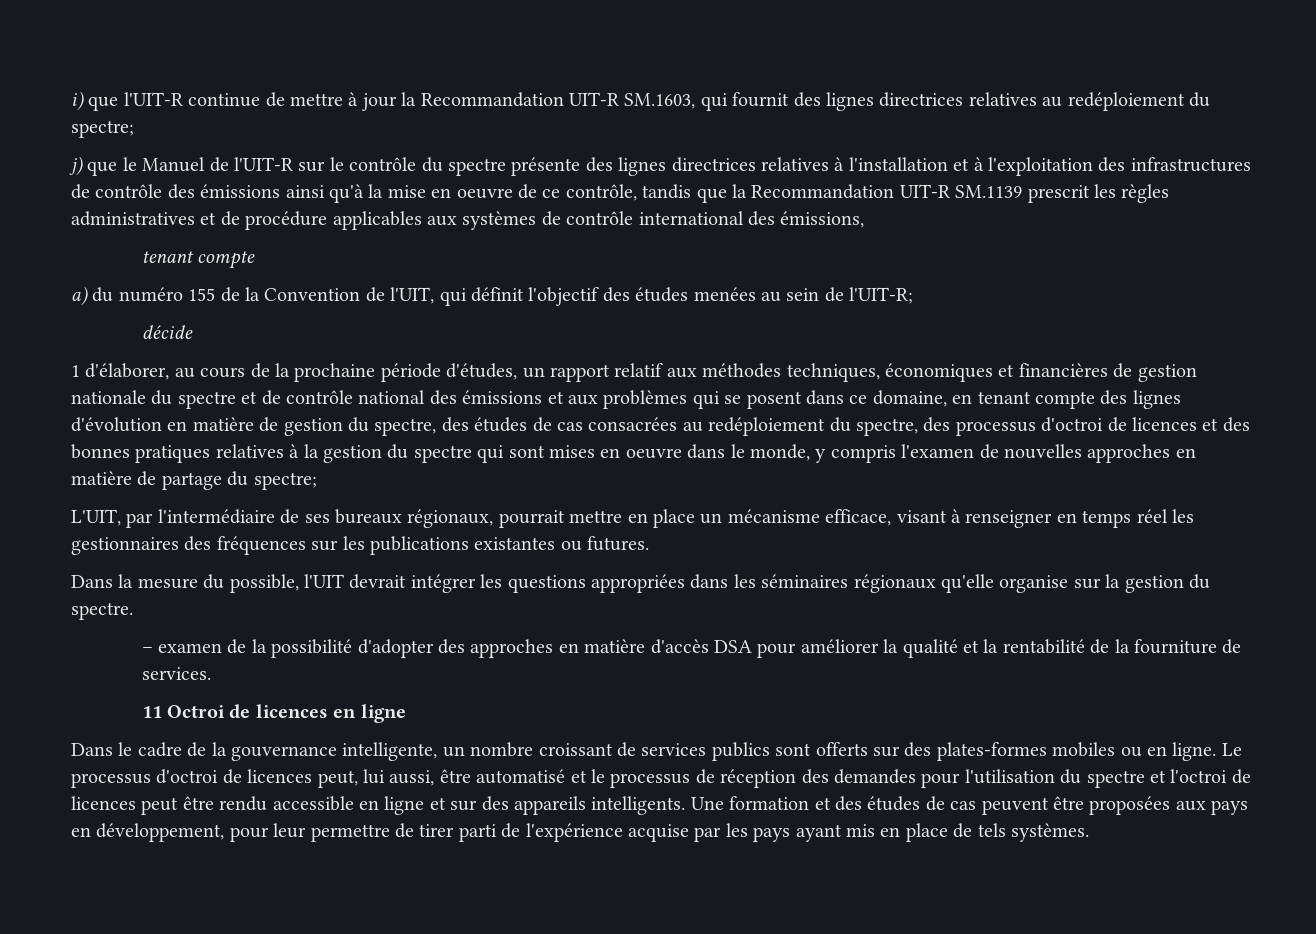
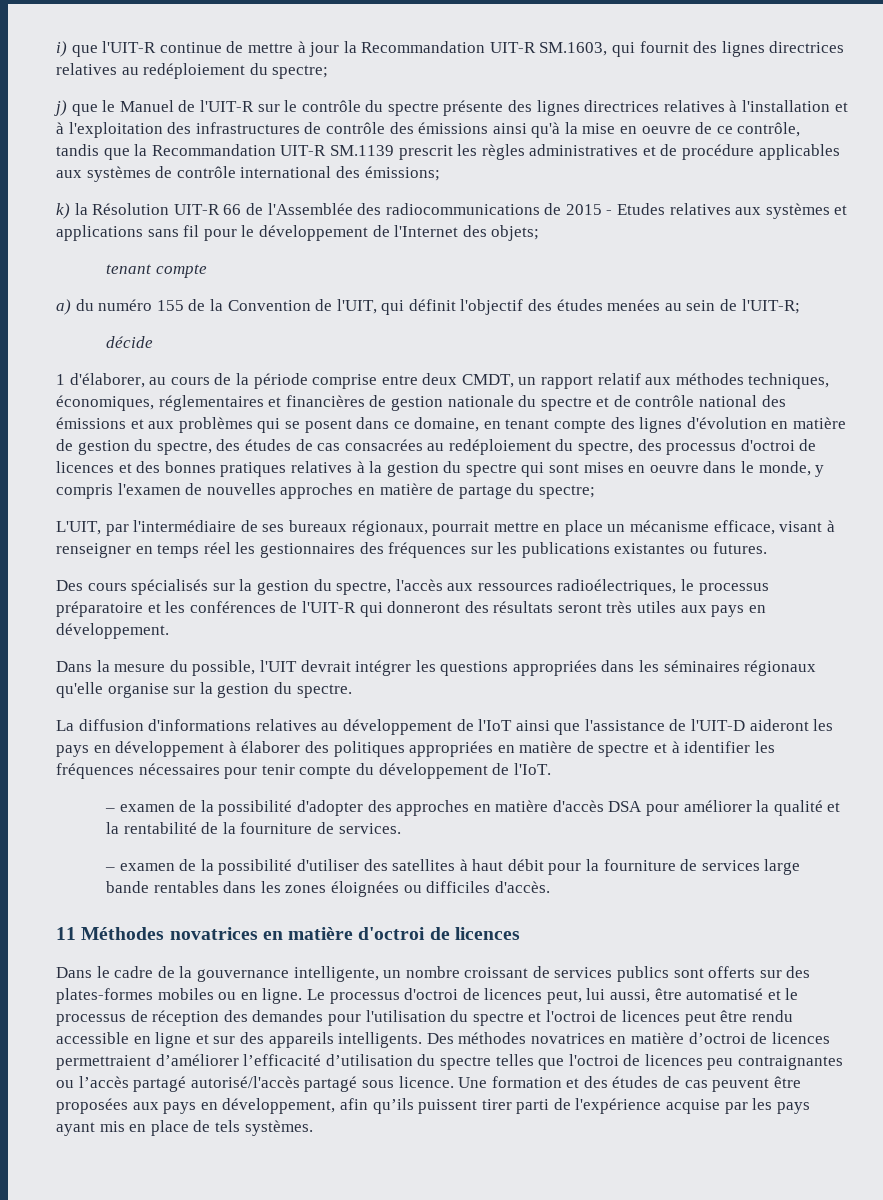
- j) que le Manuel de l'UIT-R sur le contrôle du spectre présente des lignes directrices relatives à l'installation et à l'exploitation des infrastructures de contrôle des émissions ainsi qu'à la mise en oeuvre de ce contrôle, tandis que la Recommandation UIT-R SM.1139 prescrit les règles administratives et de procédure applicables aux systèmes de contrôle international des émissions,
+ j) que le Manuel de l'UIT-R sur le contrôle du spectre présente des lignes directrices relatives à l'installation et à l'exploitation des infrastructures de contrôle des émissions ainsi qu'à la mise en oeuvre de ce contrôle, tandis que la Recommandation UIT-R SM.1139 prescrit les règles administratives et de procédure applicables aux systèmes de contrôle international des émissions;
+ k) la Résolution UIT-R 66 de l'Assemblée des radiocommunications de 2015 - Etudes relatives aux systèmes et applications sans fil pour le développement de l'Internet des objets;
- 1 d'élaborer, au cours de la prochaine période d'études, un rapport relatif aux méthodes techniques, économiques et financières de gestion nationale du spectre et de contrôle national des émissions et aux problèmes qui se posent dans ce domaine, en tenant compte des lignes d'évolution en matière de gestion du spectre, des études de cas consacrées au redéploiement du spectre, des processus d'octroi de licences et des bonnes pratiques relatives à la gestion du spectre qui sont mises en oeuvre dans le monde, y compris l'examen de nouvelles approches en matière de partage du spectre;
+ 1 d'élaborer, au cours de la période comprise entre deux CMDT, un rapport relatif aux méthodes techniques, économiques, réglementaires et financières de gestion nationale du spectre et de contrôle national des émissions et aux problèmes qui se posent dans ce domaine, en tenant compte des lignes d'évolution en matière de gestion du spectre, des études de cas consacrées au redéploiement du spectre, des processus d'octroi de licences et des bonnes pratiques relatives à la gestion du spectre qui sont mises en oeuvre dans le monde, y compris l'examen de nouvelles approches en matière de partage du spectre;
+ Des cours spécialisés sur la gestion du spectre, l'accès aux ressources radioélectriques, le processus préparatoire et les conférences de l'UIT-R qui donneront des résultats seront très utiles aux pays en développement.
+ La diffusion d'informations relatives au développement de l'IoT ainsi que l'assistance de l'UIT-D aideront les pays en développement à élaborer des politiques appropriées en matière de spectre et à identifier les fréquences nécessaires pour tenir compte du développement de l'IoT.
- 11 Octroi de licences en ligne
+ – examen de la possibilité d'utiliser des satellites à haut débit pour la fourniture de services large bande rentables dans les zones éloignées ou difficiles d'accès.
+ 11 Méthodes novatrices en matière d'octroi de licences
+ Des méthodes novatrices en matière d’octroi de licences permettraient d’améliorer l’efficacité d’utilisation du spectre telles que l'octroi de licences peu contraignantes ou l’accès partagé autorisé/l'accès partagé sous licence.
- Une formation et des études de cas peuvent être proposées aux pays en développement, pour leur permettre de tirer parti de l'expérience acquise par les pays ayant mis en place de tels systèmes.
+ Une formation et des études de cas peuvent être proposées aux pays en développement, afin qu’ils puissent tirer parti de l'expérience acquise par les pays ayant mis en place de tels systèmes.

